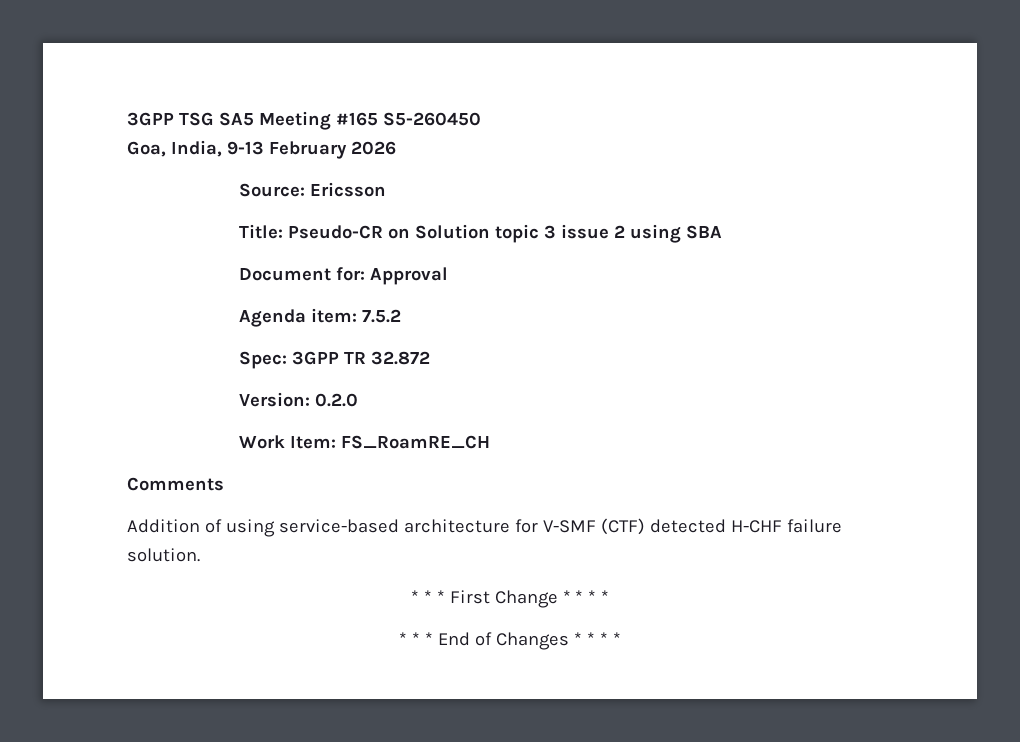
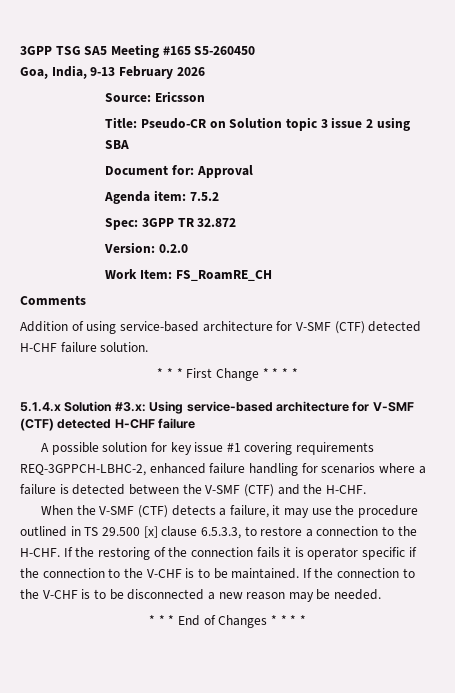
+ 5.1.4.x Solution #3.x: Using service-based architecture for V-SMF (CTF) detected H-CHF failure
+ A possible solution for key issue #1 covering requirements REQ-3GPPCH-LBHC-2, enhanced failure handling for scenarios where a failure is detected between the V-SMF (CTF) and the H-CHF.
+ When the V-SMF (CTF) detects a failure, it may use the procedure outlined in TS 29.500 [x] clause 6.5.3.3, to restore a connection to the H-CHF. If the restoring of the connection fails it is operator specific if the connection to the V-CHF is to be maintained. If the connection to the V-CHF is to be disconnected a new reason may be needed.

